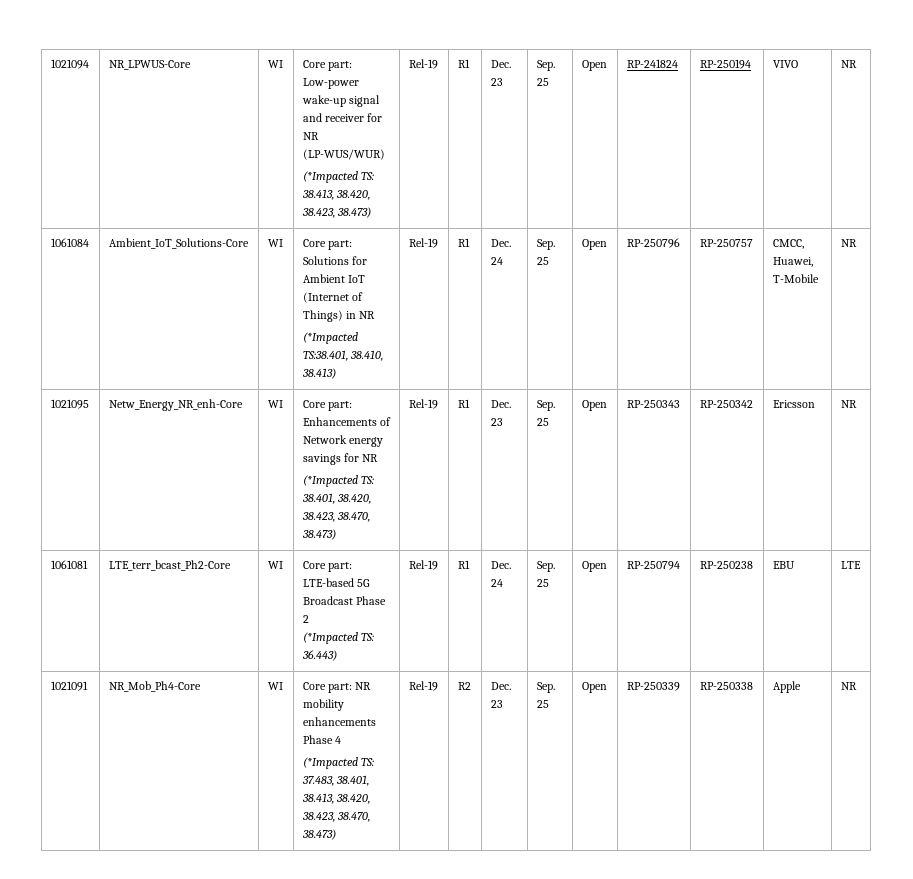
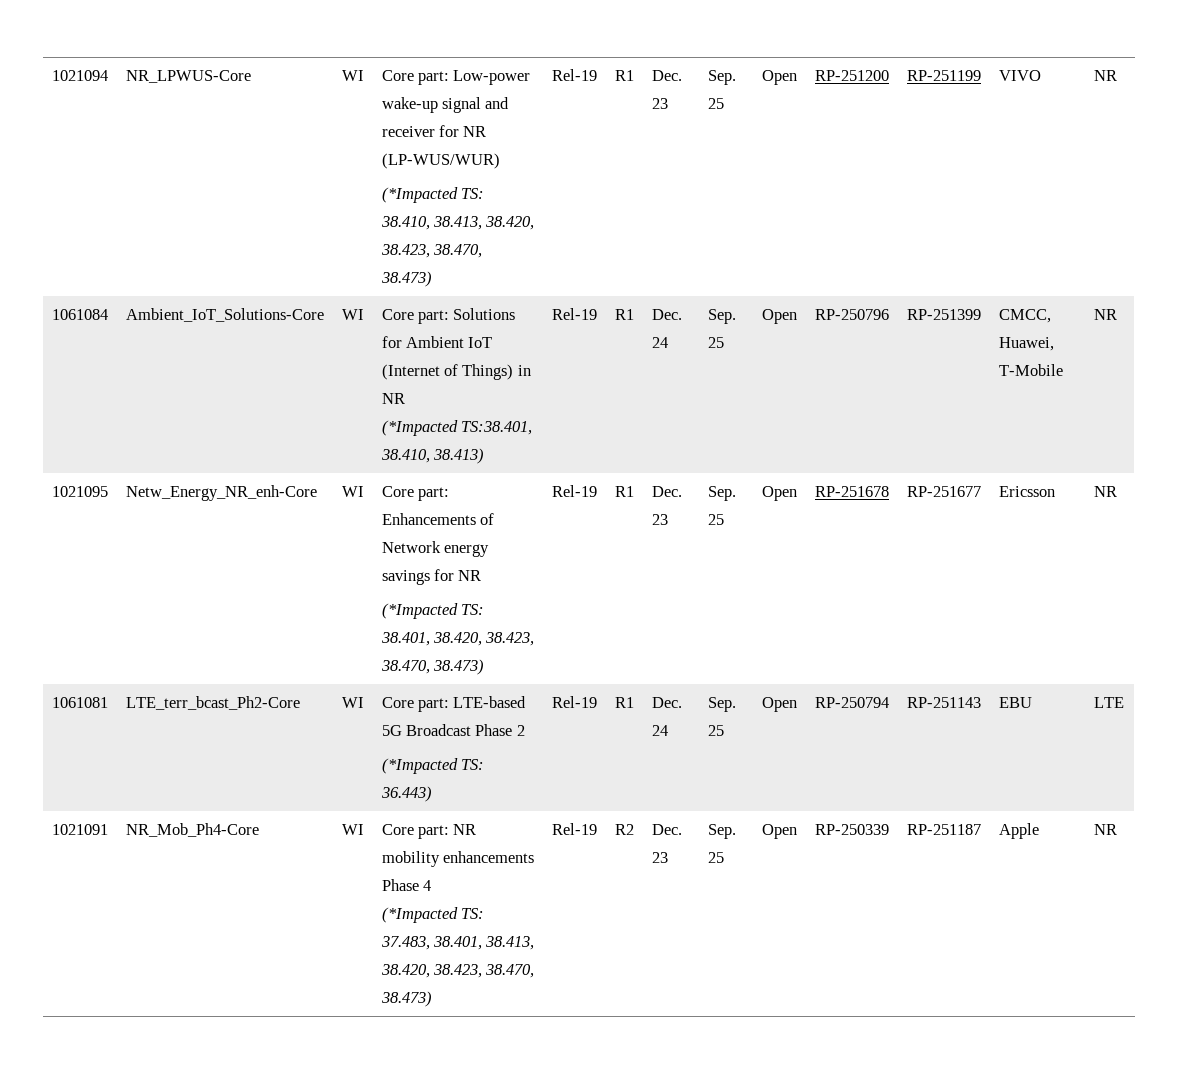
  1021094 | NR_LPWUS-Core | WI | Core part: Low-power wake-up signal and receiver for NR (LP-WUS/WUR)
- (*Impacted TS: 38.413, 38.420, 38.423, 38.473) | Rel-19 | R1 | Dec. 23 | Sep. 25 | Open | RP-241824 | RP-250194 | VIVO | NR
+ (*Impacted TS: 38.410, 38.413, 38.420, 38.423, 38.470, 38.473) | Rel-19 | R1 | Dec. 23 | Sep. 25 | Open | RP-251200 | RP-251199 | VIVO | NR
  1061084 | Ambient_IoT_Solutions-Core | WI | Core part: Solutions for Ambient IoT (Internet of Things) in NR
- (*Impacted TS:38.401, 38.410, 38.413) | Rel-19 | R1 | Dec. 24 | Sep. 25 | Open | RP-250796 | RP-250757 | CMCC, Huawei, T-Mobile | NR
+ (*Impacted TS:38.401, 38.410, 38.413) | Rel-19 | R1 | Dec. 24 | Sep. 25 | Open | RP-250796 | RP-251399 | CMCC, Huawei, T-Mobile | NR
  1021095 | Netw_Energy_NR_enh-Core | WI | Core part: Enhancements of Network energy savings for NR
- (*Impacted TS: 38.401, 38.420, 38.423, 38.470, 38.473) | Rel-19 | R1 | Dec. 23 | Sep. 25 | Open | RP-250343 | RP-250342 | Ericsson | NR
+ (*Impacted TS: 38.401, 38.420, 38.423, 38.470, 38.473) | Rel-19 | R1 | Dec. 23 | Sep. 25 | Open | RP-251678 | RP-251677 | Ericsson | NR
  1061081 | LTE_terr_bcast_Ph2-Core | WI | Core part: LTE-based 5G Broadcast Phase 2
- (*Impacted TS: 36.443) | Rel-19 | R1 | Dec. 24 | Sep. 25 | Open | RP-250794 | RP-250238 | EBU | LTE
+ (*Impacted TS: 36.443) | Rel-19 | R1 | Dec. 24 | Sep. 25 | Open | RP-250794 | RP-251143 | EBU | LTE
  1021091 | NR_Mob_Ph4-Core | WI | Core part: NR mobility enhancements Phase 4
- (*Impacted TS: 37.483, 38.401, 38.413, 38.420, 38.423, 38.470, 38.473) | Rel-19 | R2 | Dec. 23 | Sep. 25 | Open | RP-250339 | RP-250338 | Apple | NR
+ (*Impacted TS: 37.483, 38.401, 38.413, 38.420, 38.423, 38.470, 38.473) | Rel-19 | R2 | Dec. 23 | Sep. 25 | Open | RP-250339 | RP-251187 | Apple | NR

